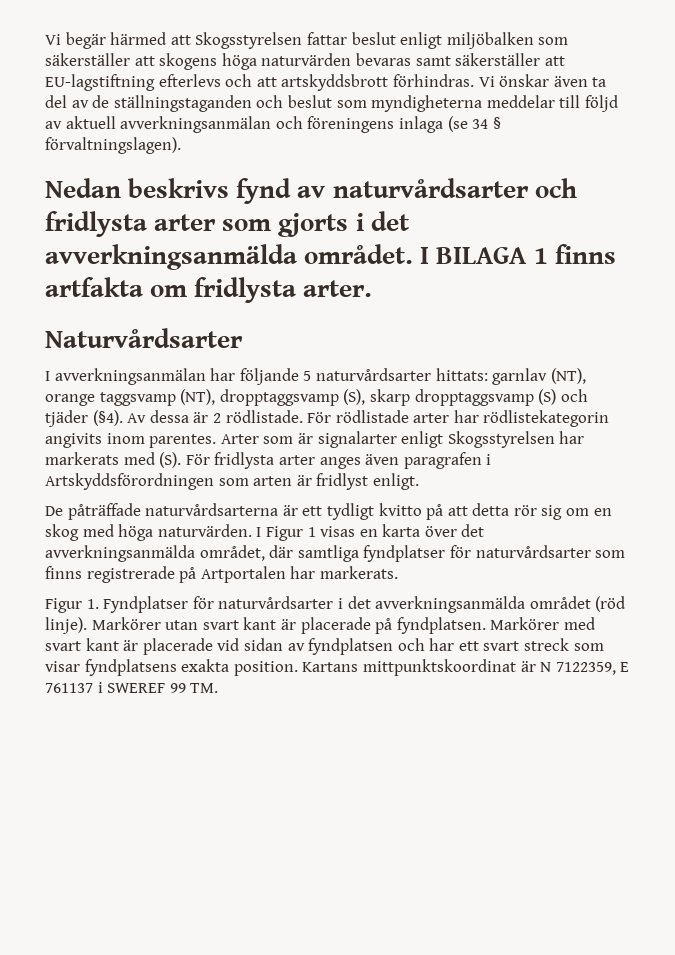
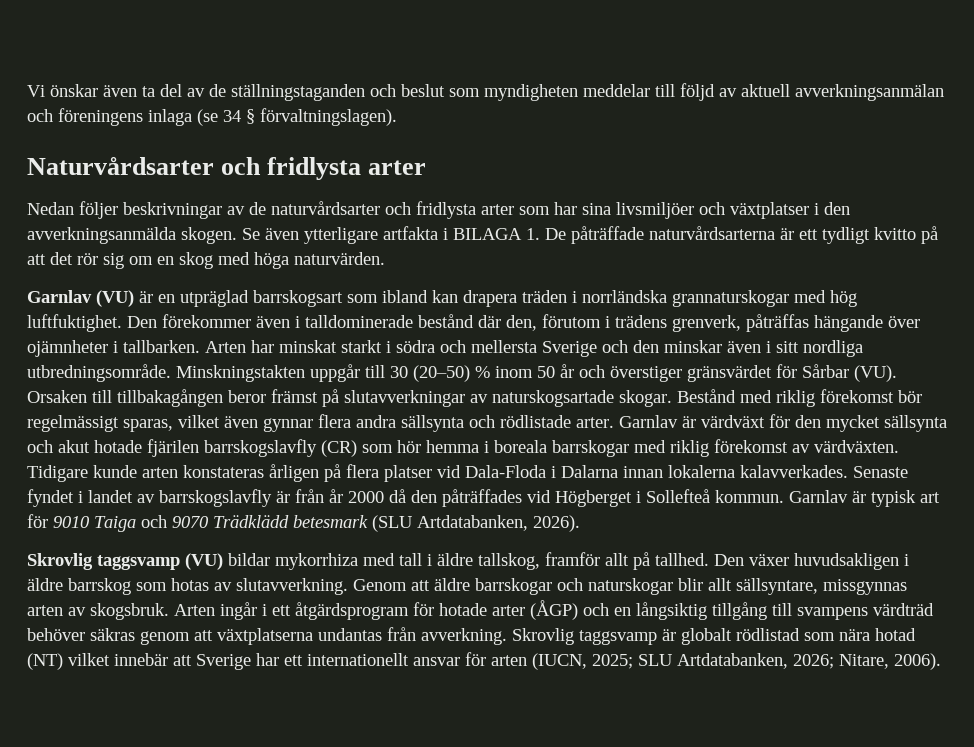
- Vi begär härmed att Skogsstyrelsen fattar beslut enligt miljöbalken som säkerställer att skogens höga naturvärden bevaras samt säkerställer att EU-lagstiftning efterlevs och att artskyddsbrott förhindras. Vi önskar även ta del av de ställningstaganden och beslut som myndigheterna meddelar till följd av aktuell avverkningsanmälan och föreningens inlaga (se 34 § förvaltningslagen).
+ Vi önskar även ta del av de ställningstaganden och beslut som myndigheten meddelar till följd av aktuell avverkningsanmälan och föreningens inlaga (se 34 § förvaltningslagen).
- Nedan beskrivs fynd av naturvårdsarter och fridlysta arter som gjorts i det avverkningsanmälda området. I BILAGA 1 finns artfakta om fridlysta arter.
- Naturvårdsarter
- I avverkningsanmälan har följande 5 naturvårdsarter hittats: garnlav (NT), orange taggsvamp (NT), dropptaggsvamp (S), skarp dropptaggsvamp (S) och tjäder (§4). Av dessa är 2 rödlistade. För rödlistade arter har rödlistekategorin angivits inom parentes. Arter som är signalarter enligt Skogsstyrelsen har markerats med (S). För fridlysta arter anges även paragrafen i Artskyddsförordningen som arten är fridlyst enligt.
- De påträffade naturvårdsarterna är ett tydligt kvitto på att detta rör sig om en skog med höga naturvärden. I Figur 1 visas en karta över det avverkningsanmälda området, där samtliga fyndplatser för naturvårdsarter som finns registrerade på Artportalen har markerats.
- Figur 1. Fyndplatser för naturvårdsarter i det avverkningsanmälda området (röd linje). Markörer utan svart kant är placerade på fyndplatsen. Markörer med svart kant är placerade vid sidan av fyndplatsen och har ett svart streck som visar fyndplatsens exakta position. Kartans mittpunktskoordinat är N 7122359, E 761137 i SWEREF 99 TM.
+ Naturvårdsarter och fridlysta arter
+ Nedan följer beskrivningar av de naturvårdsarter och fridlysta arter som har sina livsmiljöer och växtplatser i den avverkningsanmälda skogen. Se även ytterligare artfakta i BILAGA 1. De påträffade naturvårdsarterna är ett tydligt kvitto på att det rör sig om en skog med höga naturvärden.
+ Garnlav (VU) är en utpräglad barrskogsart som ibland kan drapera träden i norrländska grannaturskogar med hög luftfuktighet. Den förekommer även i talldominerade bestånd där den, förutom i trädens grenverk, påträffas hängande över ojämnheter i tallbarken. Arten har minskat starkt i södra och mellersta Sverige och den minskar även i sitt nordliga utbredningsområde. Minskningstakten uppgår till 30 (20–50) % inom 50 år och överstiger gränsvärdet för Sårbar (VU). Orsaken till tillbakagången beror främst på slutavverkningar av naturskogsartade skogar. Bestånd med riklig förekomst bör regelmässigt sparas, vilket även gynnar flera andra sällsynta och rödlistade arter. Garnlav är värdväxt för den mycket sällsynta och akut hotade fjärilen barrskogslavfly (CR) som hör hemma i boreala barrskogar med riklig förekomst av värdväxten. Tidigare kunde arten konstateras årligen på flera platser vid Dala-Floda i Dalarna innan lokalerna kalavverkades. Senaste fyndet i landet av barrskogslavfly är från år 2000 då den påträffades vid Högberget i Sollefteå kommun. Garnlav är typisk art för 9010 Taiga och 9070 Trädklädd betesmark (SLU Artdatabanken, 2026).
+ Skrovlig taggsvamp (VU) bildar mykorrhiza med tall i äldre tallskog, framför allt på tallhed. Den växer huvudsakligen i äldre barrskog som hotas av slutavverkning. Genom att äldre barrskogar och naturskogar blir allt sällsyntare, missgynnas arten av skogsbruk. Arten ingår i ett åtgärdsprogram för hotade arter (ÅGP) och en långsiktig tillgång till svampens värdträd behöver säkras genom att växtplatserna undantas från avverkning. Skrovlig taggsvamp är globalt rödlistad som nära hotad (NT) vilket innebär att Sverige har ett internationellt ansvar för arten (IUCN, 2025; SLU Artdatabanken, 2026; Nitare, 2006).

